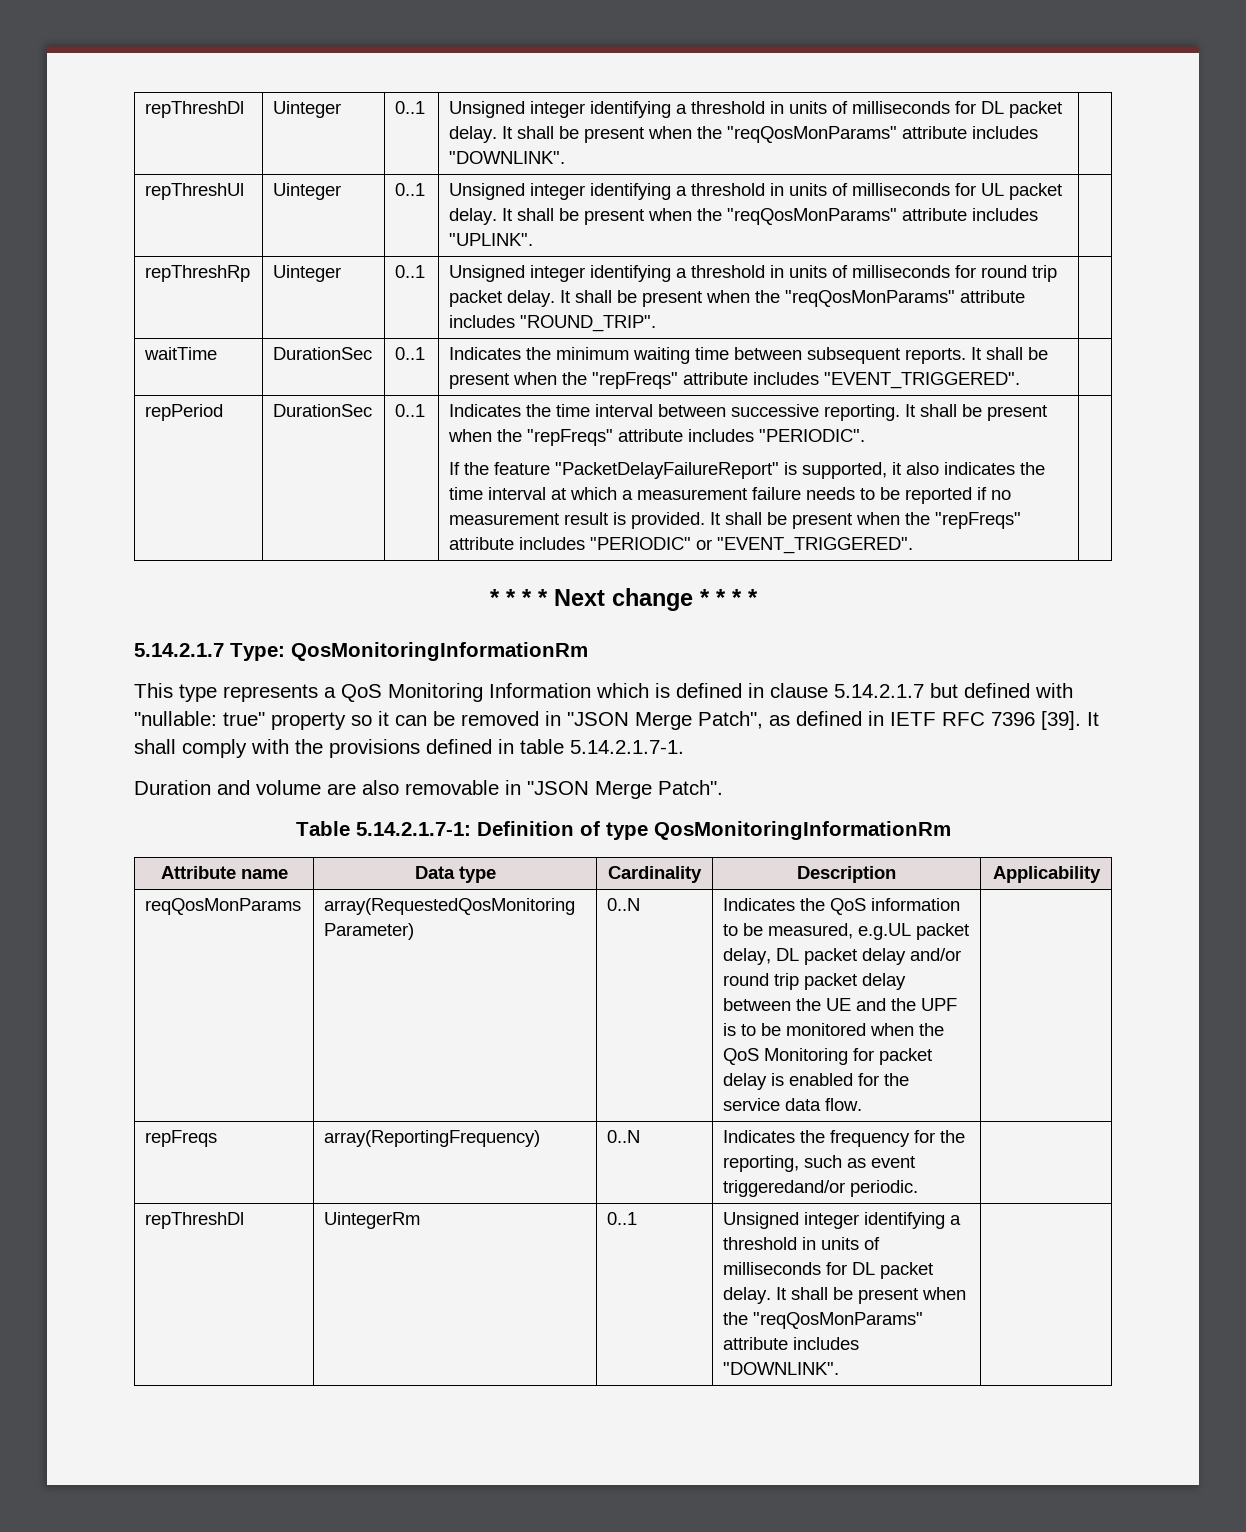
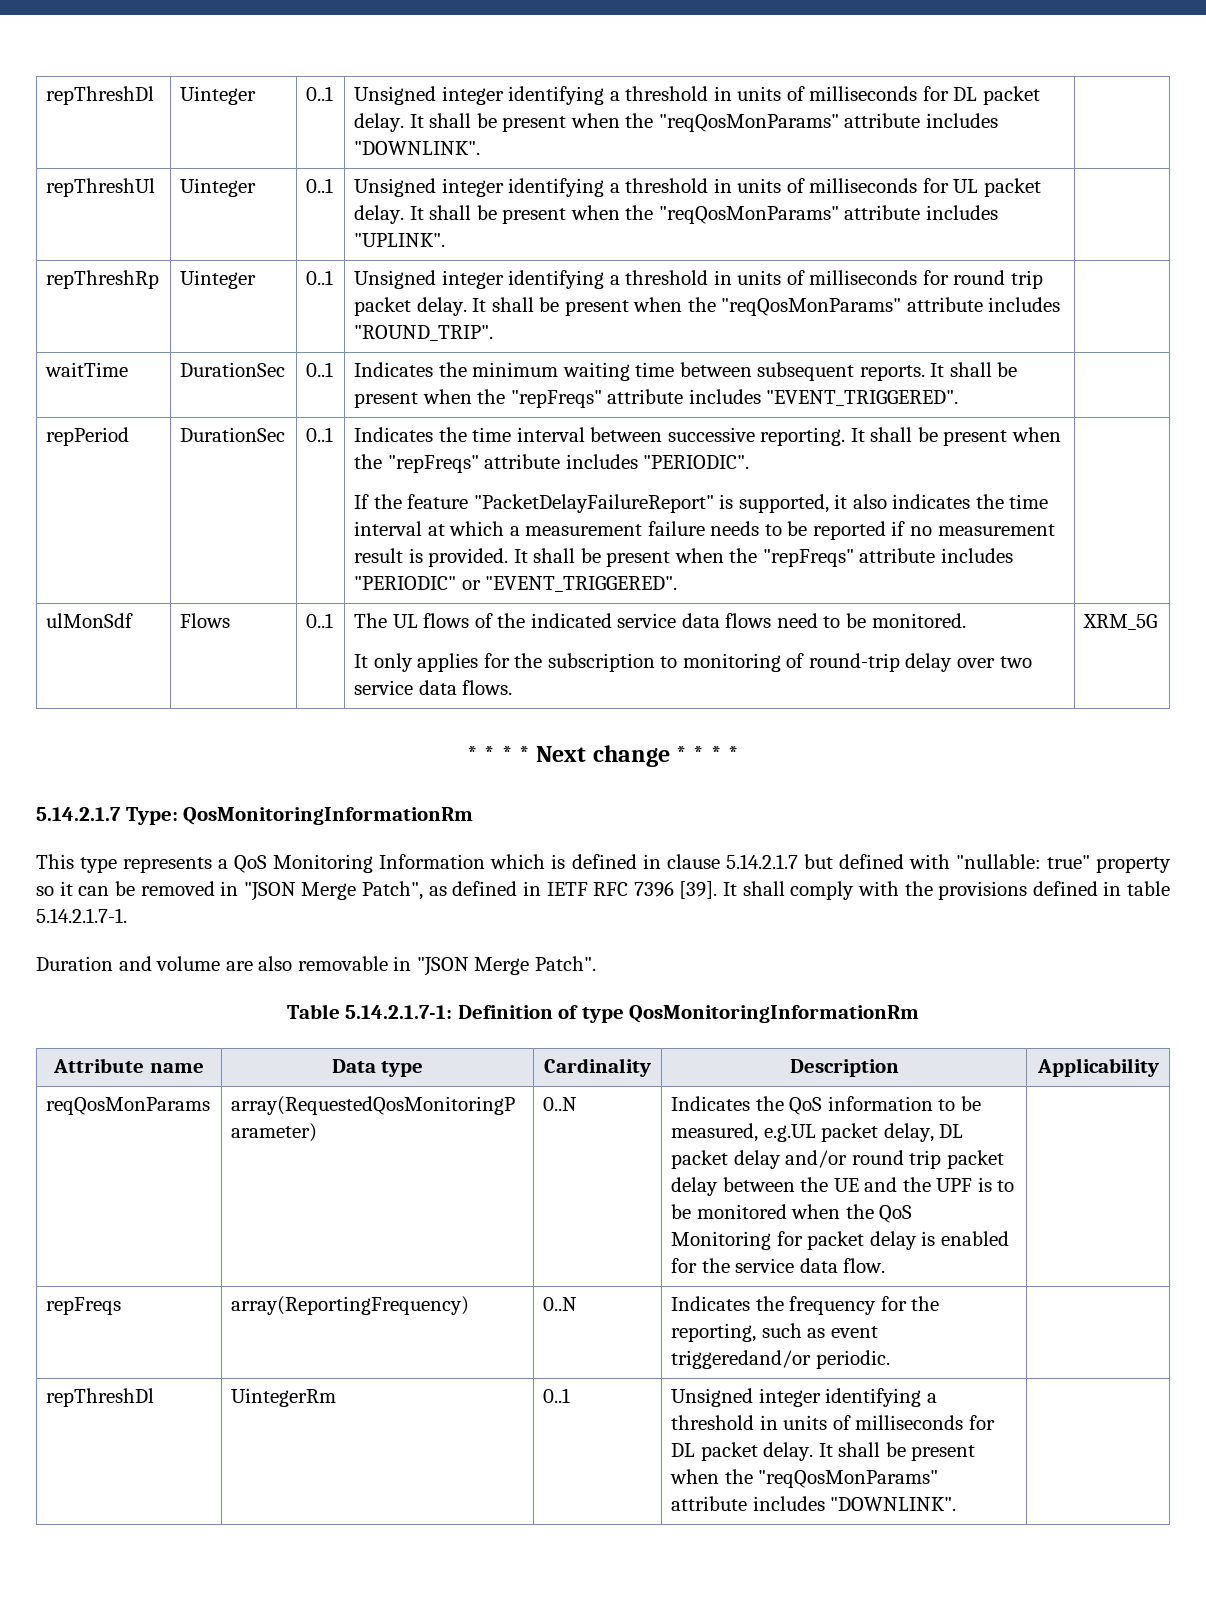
+ ulMonSdf | Flows | 0..1 | The UL flows of the indicated service data flows need to be monitored.
+ It only applies for the subscription to monitoring of round-trip delay over two service data flows. | XRM_5G

